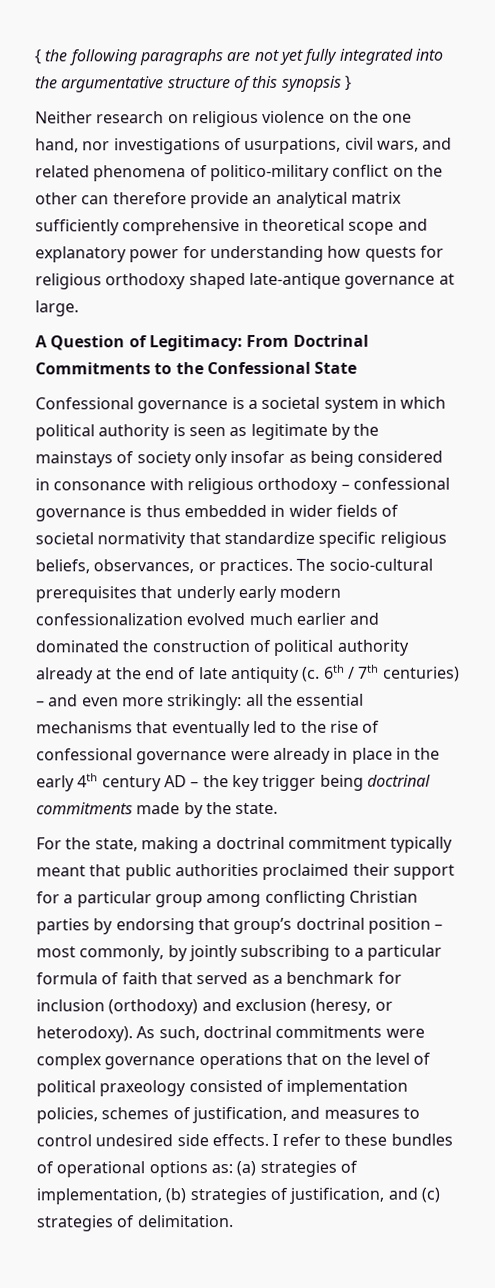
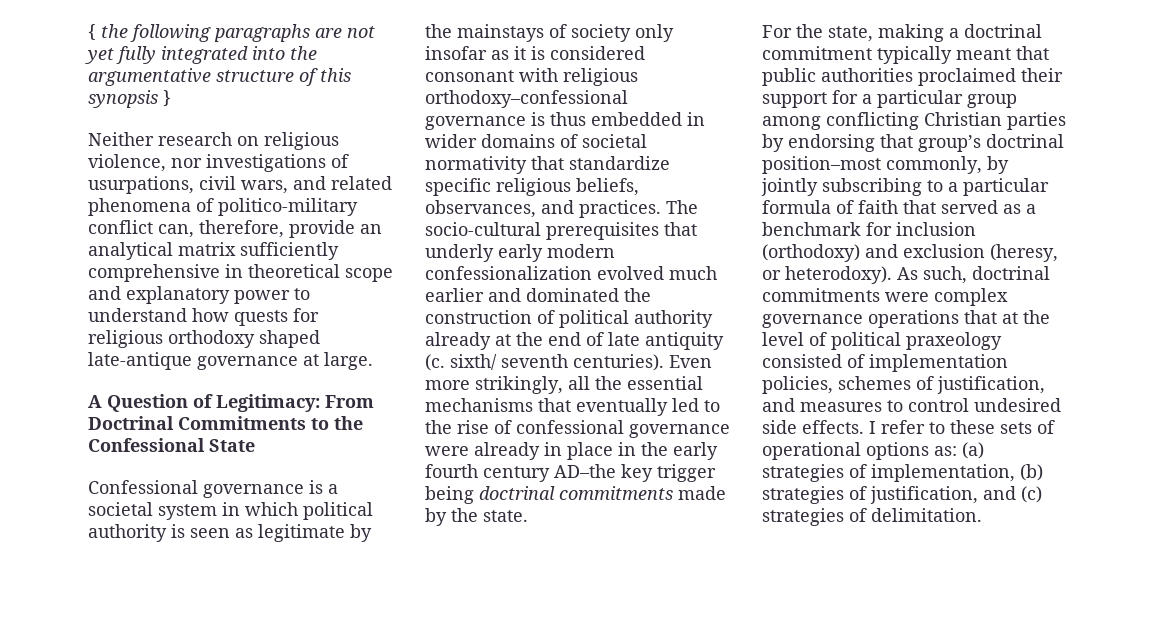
- Neither research on religious violence on the one hand, nor investigations of usurpations, civil wars, and related phenomena of politico-military conflict on the other can therefore provide an analytical matrix sufficiently comprehensive in theoretical scope and explanatory power for understanding how quests for religious orthodoxy shaped late-antique governance at large.
+ Neither research on religious violence, nor investigations of usurpations, civil wars, and related phenomena of politico-military conflict can, therefore, provide an analytical matrix sufficiently comprehensive in theoretical scope and explanatory power to understand how quests for religious orthodoxy shaped late-antique governance at large.
- Confessional governance is a societal system in which political authority is seen as legitimate by the mainstays of society only insofar as being considered in consonance with religious orthodoxy – confessional governance is thus embedded in wider fields of societal normativity that standardize specific religious beliefs, observances, or practices.
+ Confessional governance is a societal system in which political authority is seen as legitimate by the mainstays of society only insofar as it is considered consonant with religious orthodoxy–confessional governance is thus embedded in wider domains of societal normativity that standardize specific religious beliefs, observances, and practices.
- The socio-cultural prerequisites that underly early modern confessionalization evolved much earlier and dominated the construction of political authority already at the end of late antiquity (c. 6th / 7th centuries) – and even more strikingly: all the essential mechanisms that eventually led to the rise of confessional governance were already in place in the early 4th century AD – the key trigger being doctrinal commitments made by the state.
+ The socio-cultural prerequisites that underly early modern confessionalization evolved much earlier and dominated the construction of political authority already at the end of late antiquity (c. sixth/ seventh centuries). Even more strikingly, all the essential mechanisms that eventually led to the rise of confessional governance were already in place in the early fourth century AD–the key trigger being doctrinal commitments made by the state.
- For the state, making a doctrinal commitment typically meant that public authorities proclaimed their support for a particular group among conflicting Christian parties by endorsing that group’s doctrinal position – most commonly, by jointly subscribing to a particular formula of faith that served as a benchmark for inclusion (orthodoxy) and exclusion (heresy, or heterodoxy).
+ For the state, making a doctrinal commitment typically meant that public authorities proclaimed their support for a particular group among conflicting Christian parties by endorsing that group’s doctrinal position–most commonly, by jointly subscribing to a particular formula of faith that served as a benchmark for inclusion (orthodoxy) and exclusion (heresy, or heterodoxy).
- As such, doctrinal commitments were complex governance operations that on the level of political praxeology consisted of implementation policies, schemes of justification, and measures to control undesired side effects.
+ As such, doctrinal commitments were complex governance operations that at the level of political praxeology consisted of implementation policies, schemes of justification, and measures to control undesired side effects.
- I refer to these bundles of operational options as: (a) strategies of implementation, (b) strategies of justification, and (c) strategies of delimitation.
+ I refer to these sets of operational options as: (a) strategies of implementation, (b) strategies of justification, and (c) strategies of delimitation.

